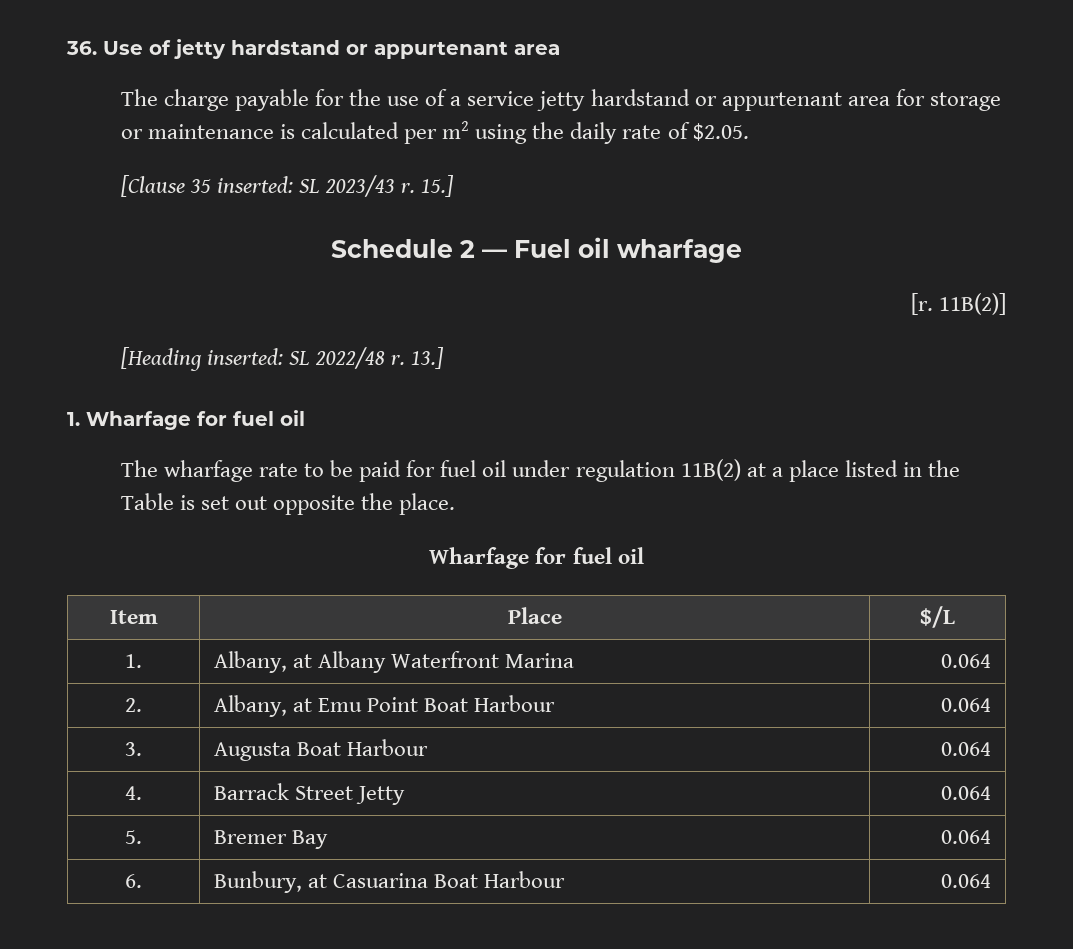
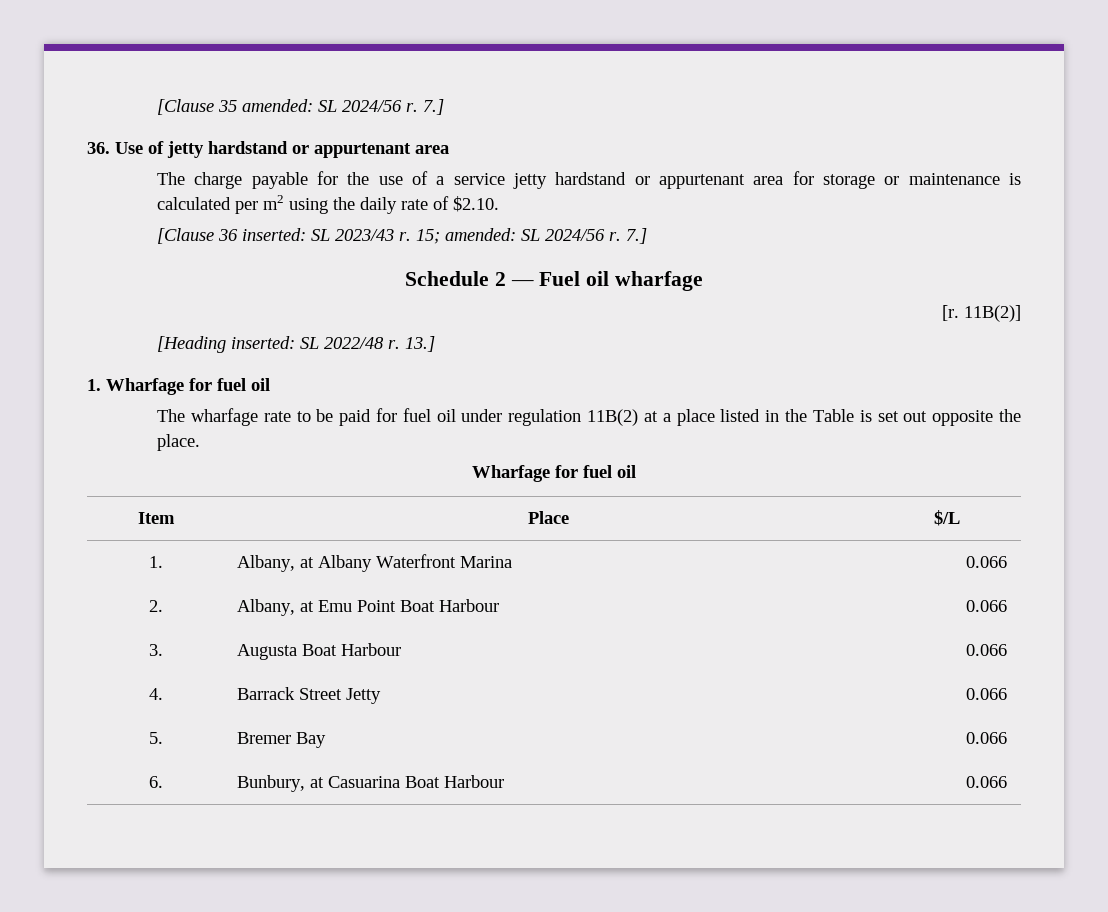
+ [Clause 35 amended: SL 2024/56 r. 7.]
- The charge payable for the use of a service jetty hardstand or appurtenant area for storage or maintenance is calculated per m2 using the daily rate of $2.05.
- [Clause 35 inserted: SL 2023/43 r.
+ The charge payable for the use of a service jetty hardstand or appurtenant area for storage or maintenance is calculated per m2 using the daily rate of $2.10.
+ [Clause 36 inserted: SL 2023/43 r.
- 15.]
+ 15; amended: SL 2024/56 r. 7.]
- 1. | Albany, at Albany Waterfront Marina | 0.064
+ 1. | Albany, at Albany Waterfront Marina | 0.066
- 2. | Albany, at Emu Point Boat Harbour | 0.064
+ 2. | Albany, at Emu Point Boat Harbour | 0.066
- 3. | Augusta Boat Harbour | 0.064
+ 3. | Augusta Boat Harbour | 0.066
- 4. | Barrack Street Jetty | 0.064
+ 4. | Barrack Street Jetty | 0.066
- 5. | Bremer Bay | 0.064
+ 5. | Bremer Bay | 0.066
- 6. | Bunbury, at Casuarina Boat Harbour | 0.064
+ 6. | Bunbury, at Casuarina Boat Harbour | 0.066

